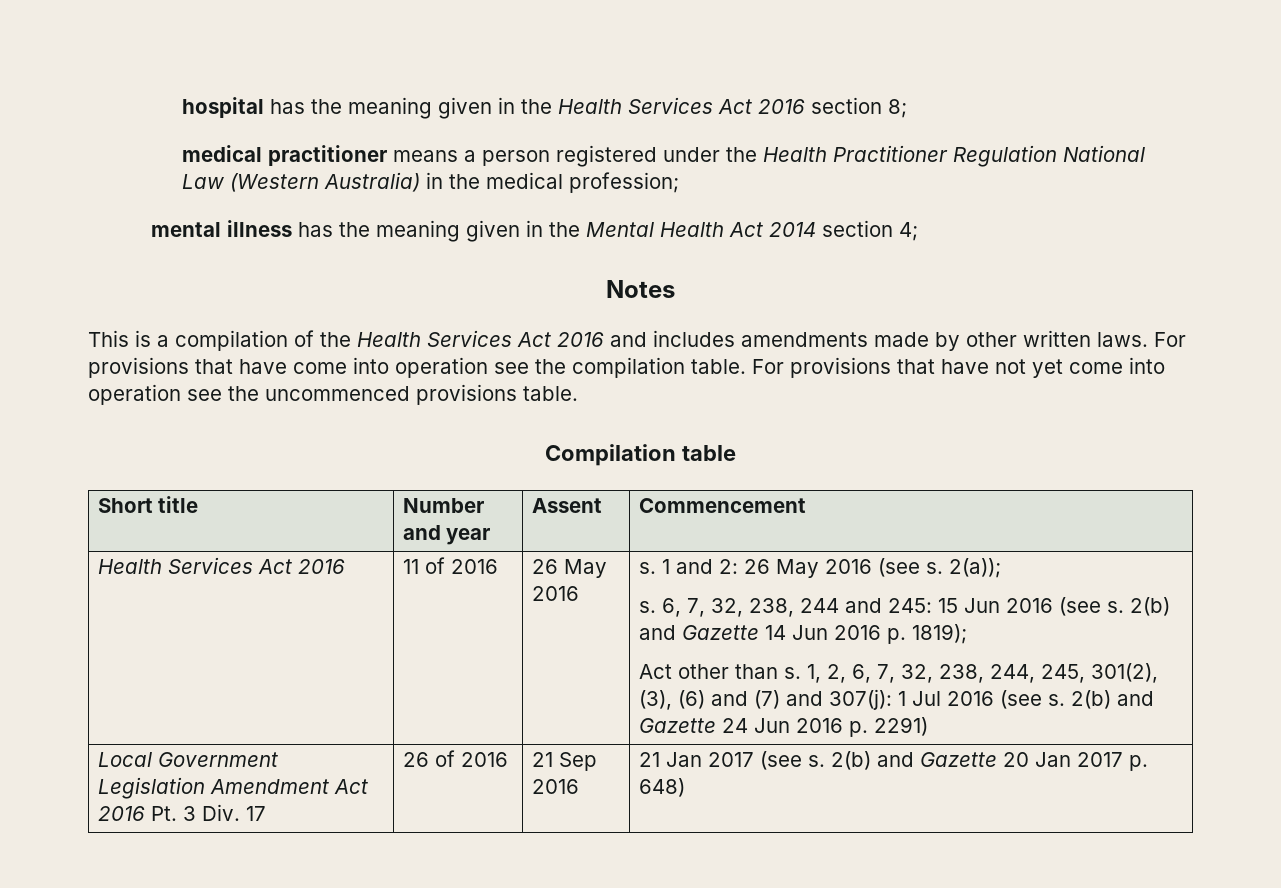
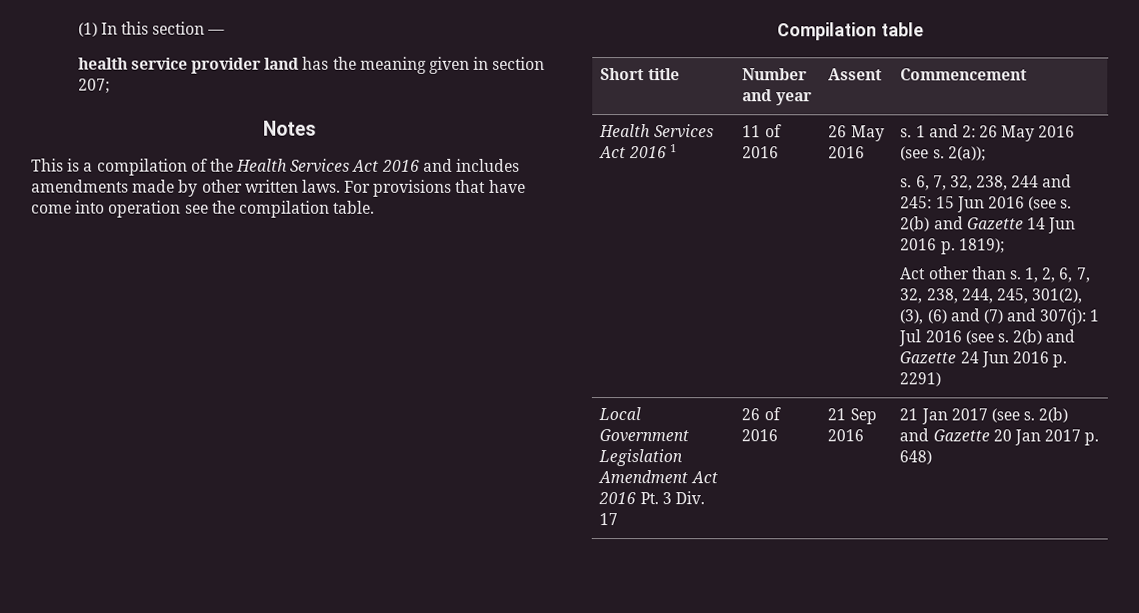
- hospital has the meaning given in the Health Services Act 2016 section 8;
- medical practitioner means a person registered under the Health Practitioner Regulation National Law (Western Australia) in the medical profession;
- mental illness has the meaning given in the Mental Health Act 2014 section 4;
+ (1) In this section —
+ health service provider land has the meaning given in section 207;
- For provisions that have not yet come into operation see the uncommenced provisions table.
  Short title | Number and year | Assent | Commencement
- Health Services Act 2016
+ Health Services Act 2016 1

